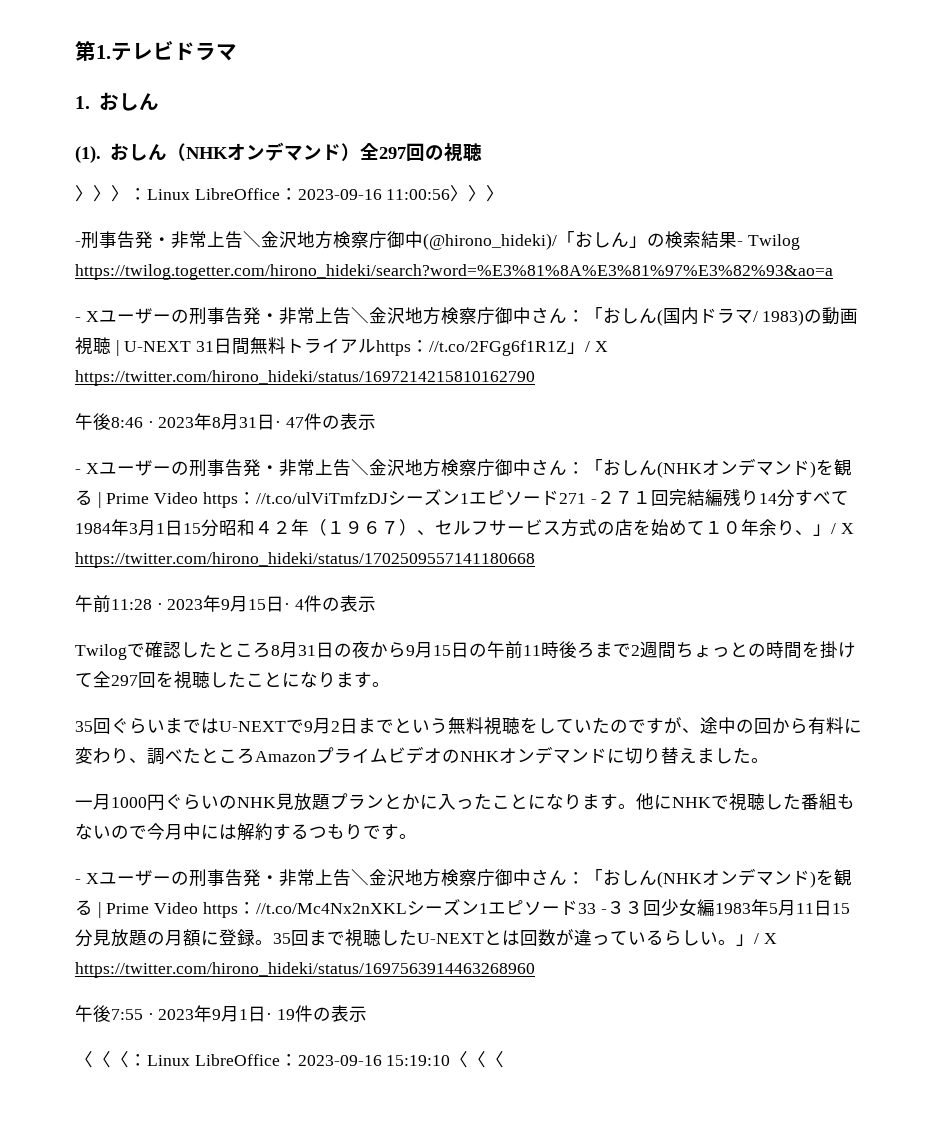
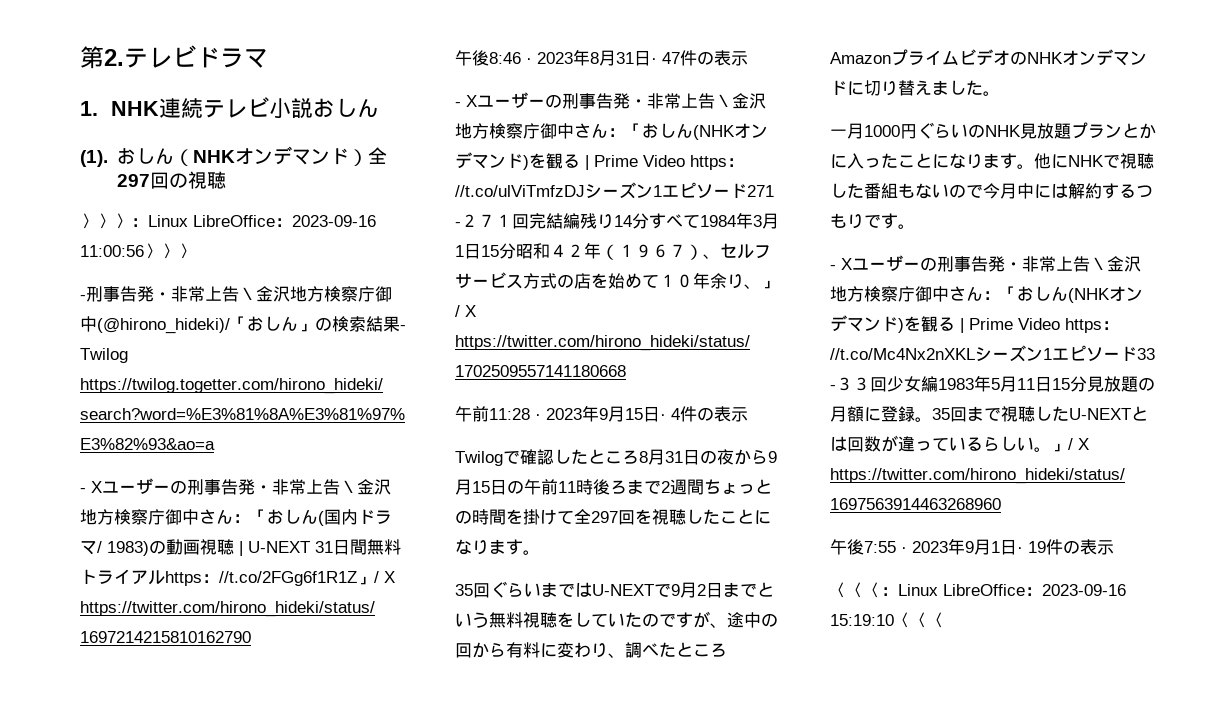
- 第1.テレビドラマ
+ 第2.テレビドラマ
- 1.おしん
+ 1. NHK連続テレビ小説おしん

